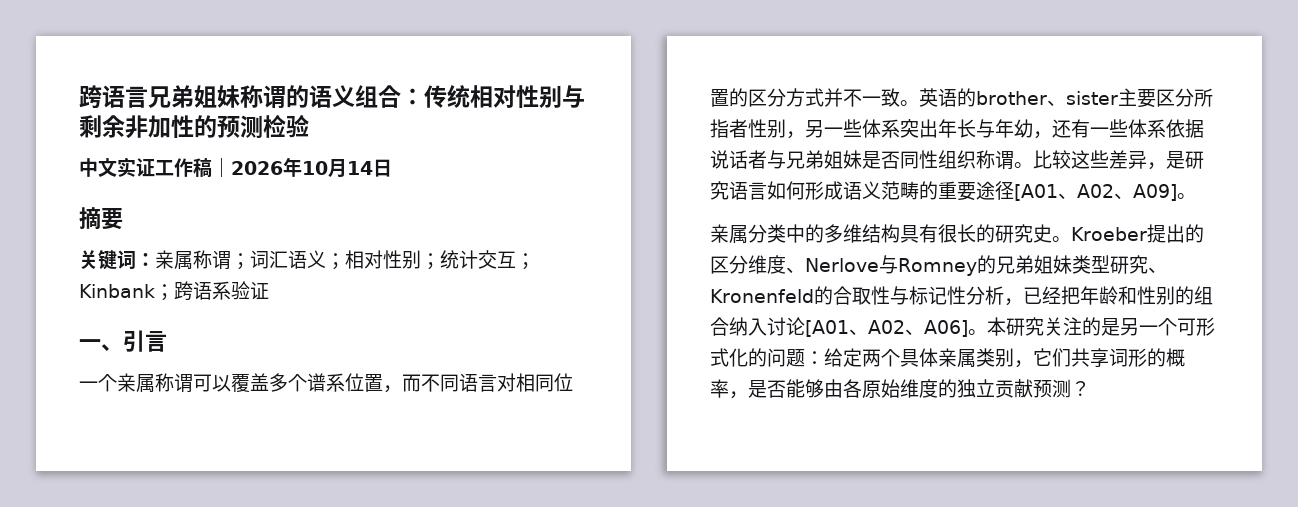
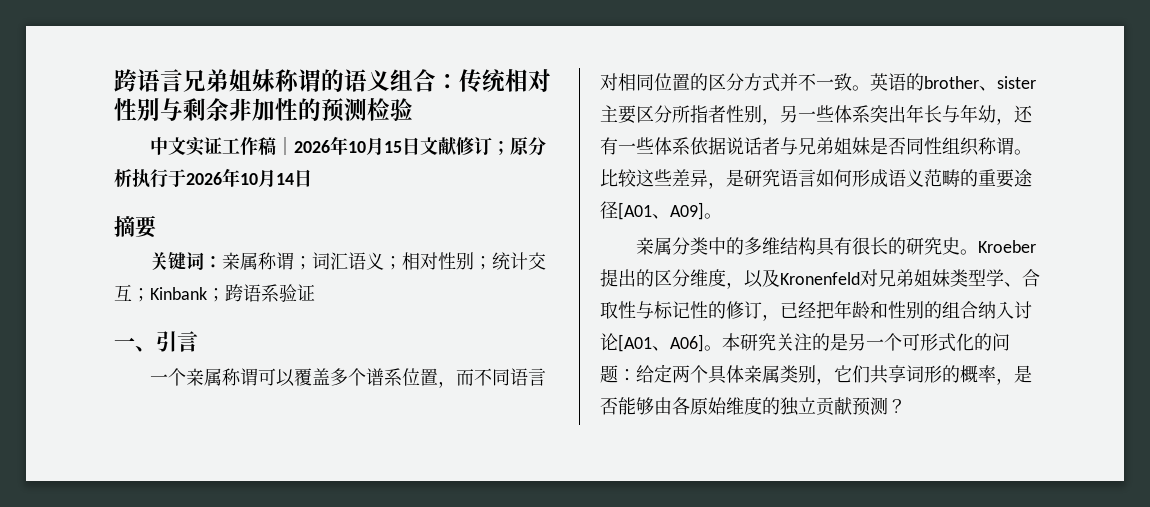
- 中文实证工作稿｜2026年10月14日
+ 中文实证工作稿｜2026年10月15日文献修订；原分析执行于2026年10月14日
- 比较这些差异，是研究语言如何形成语义范畴的重要途径[A01、A02、A09]。
+ 比较这些差异，是研究语言如何形成语义范畴的重要途径[A01、A09]。
- Kroeber提出的区分维度、Nerlove与Romney的兄弟姐妹类型研究、Kronenfeld的合取性与标记性分析，已经把年龄和性别的组合纳入讨论[A01、A02、A06]。
+ Kroeber提出的区分维度，以及Kronenfeld对兄弟姐妹类型学、合取性与标记性的修订，已经把年龄和性别的组合纳入讨论[A01、A06]。

